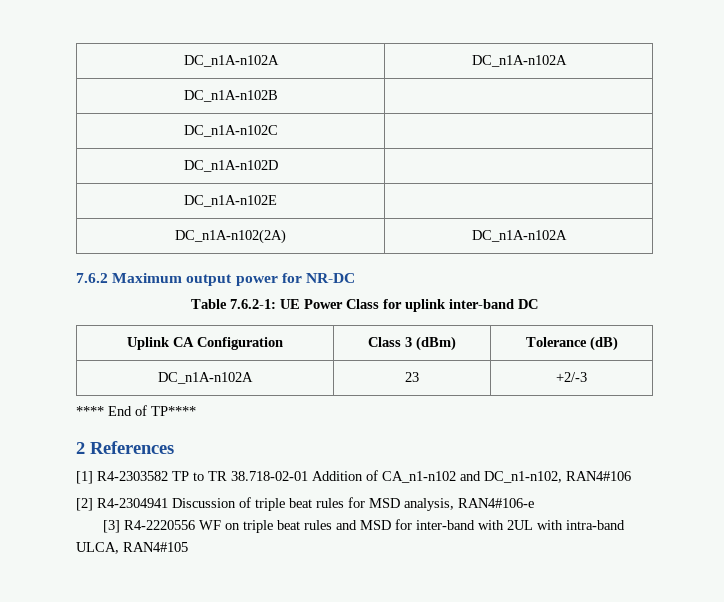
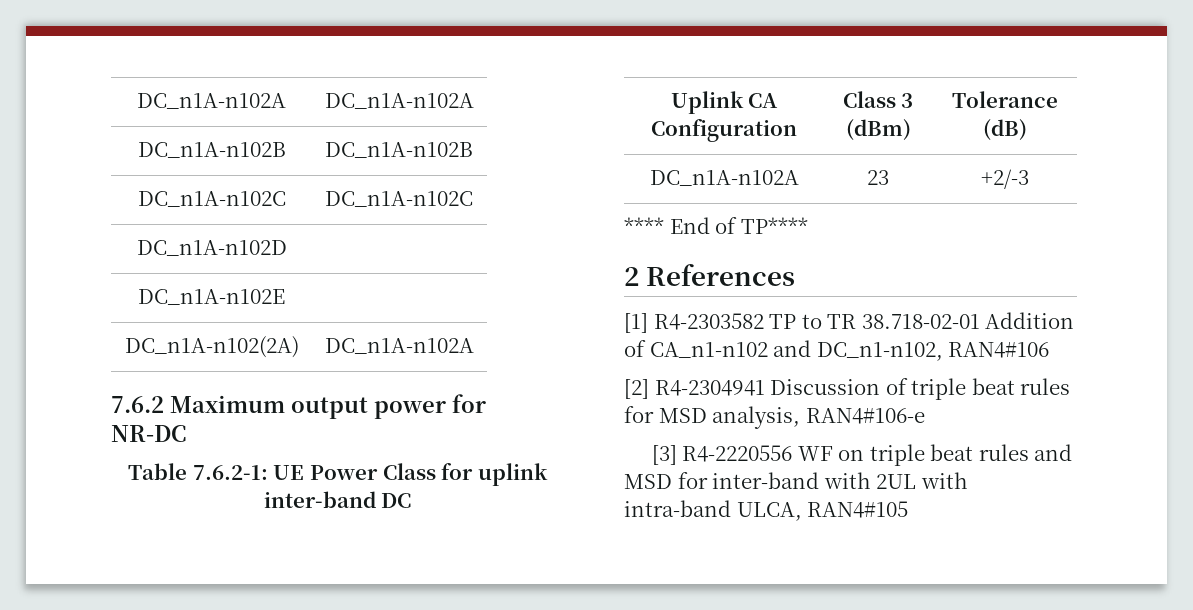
- DC_n1A-n102B |
+ DC_n1A-n102B | DC_n1A-n102B
- DC_n1A-n102C |
+ DC_n1A-n102C | DC_n1A-n102C

